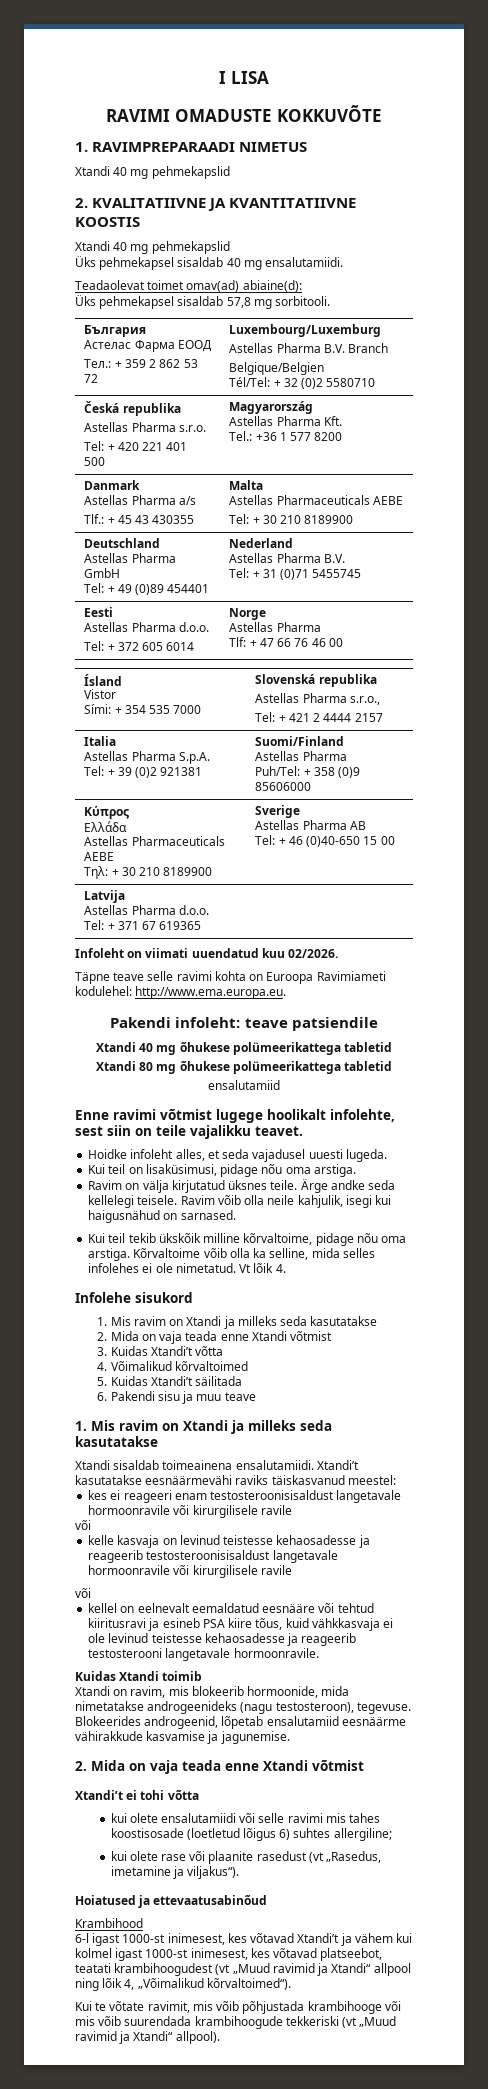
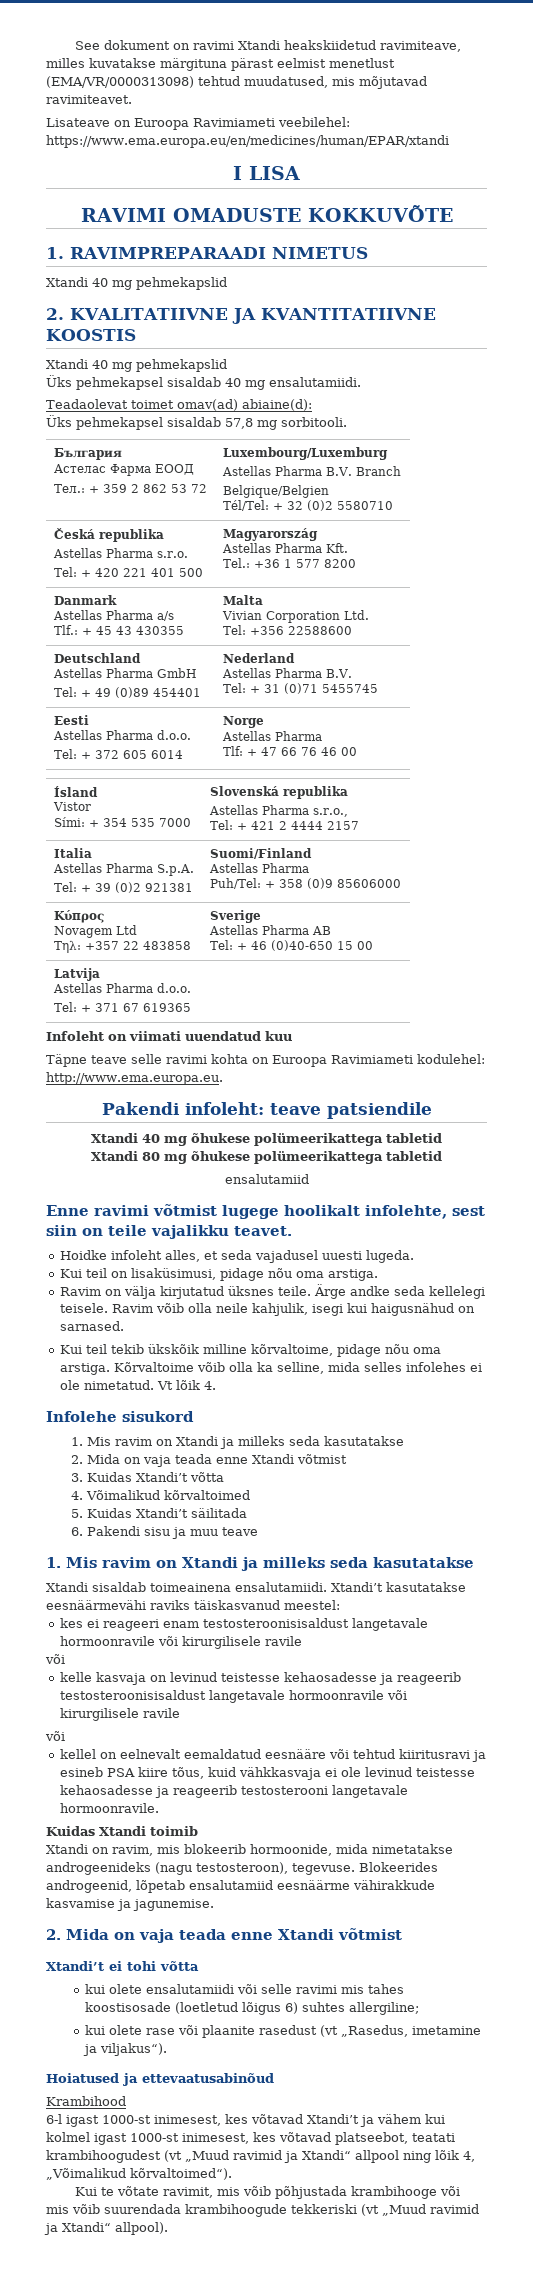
+ See dokument on ravimi Xtandi heakskiidetud ravimiteave, milles kuvatakse märgituna pärast eelmist menetlust (EMA/VR/0000313098) tehtud muudatused, mis mõjutavad ravimiteavet.
+ Lisateave on Euroopa Ravimiameti veebilehel: https://www.ema.europa.eu/en/medicines/human/EPAR/xtandi
  Danmark
  Astellas Pharma a/s
  Tlf.: + 45 43 430355 | Malta
- Astellas Pharmaceuticals AEBE
- Tel: + 30 210 8189900
+ Vivian Corporation Ltd.
+ Tel: +356 22588600
  Κύπρος
- Ελλάδα
- Astellas Pharmaceuticals AEBE
- Τηλ: + 30 210 8189900 | Sverige
+ Novagem Ltd
+ Τηλ: +357 22 483858 | Sverige
- Infoleht on viimati uuendatud kuu 02/2026.
+ Infoleht on viimati uuendatud kuu

